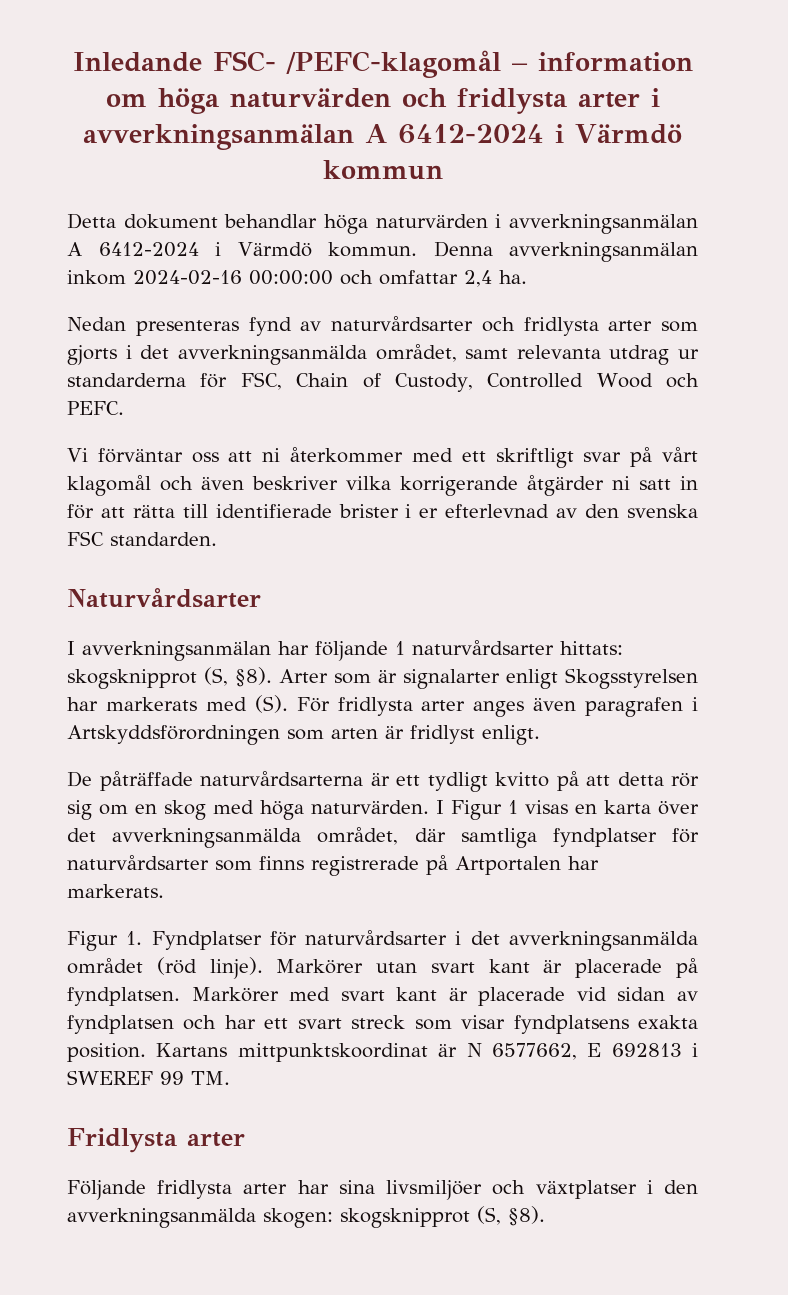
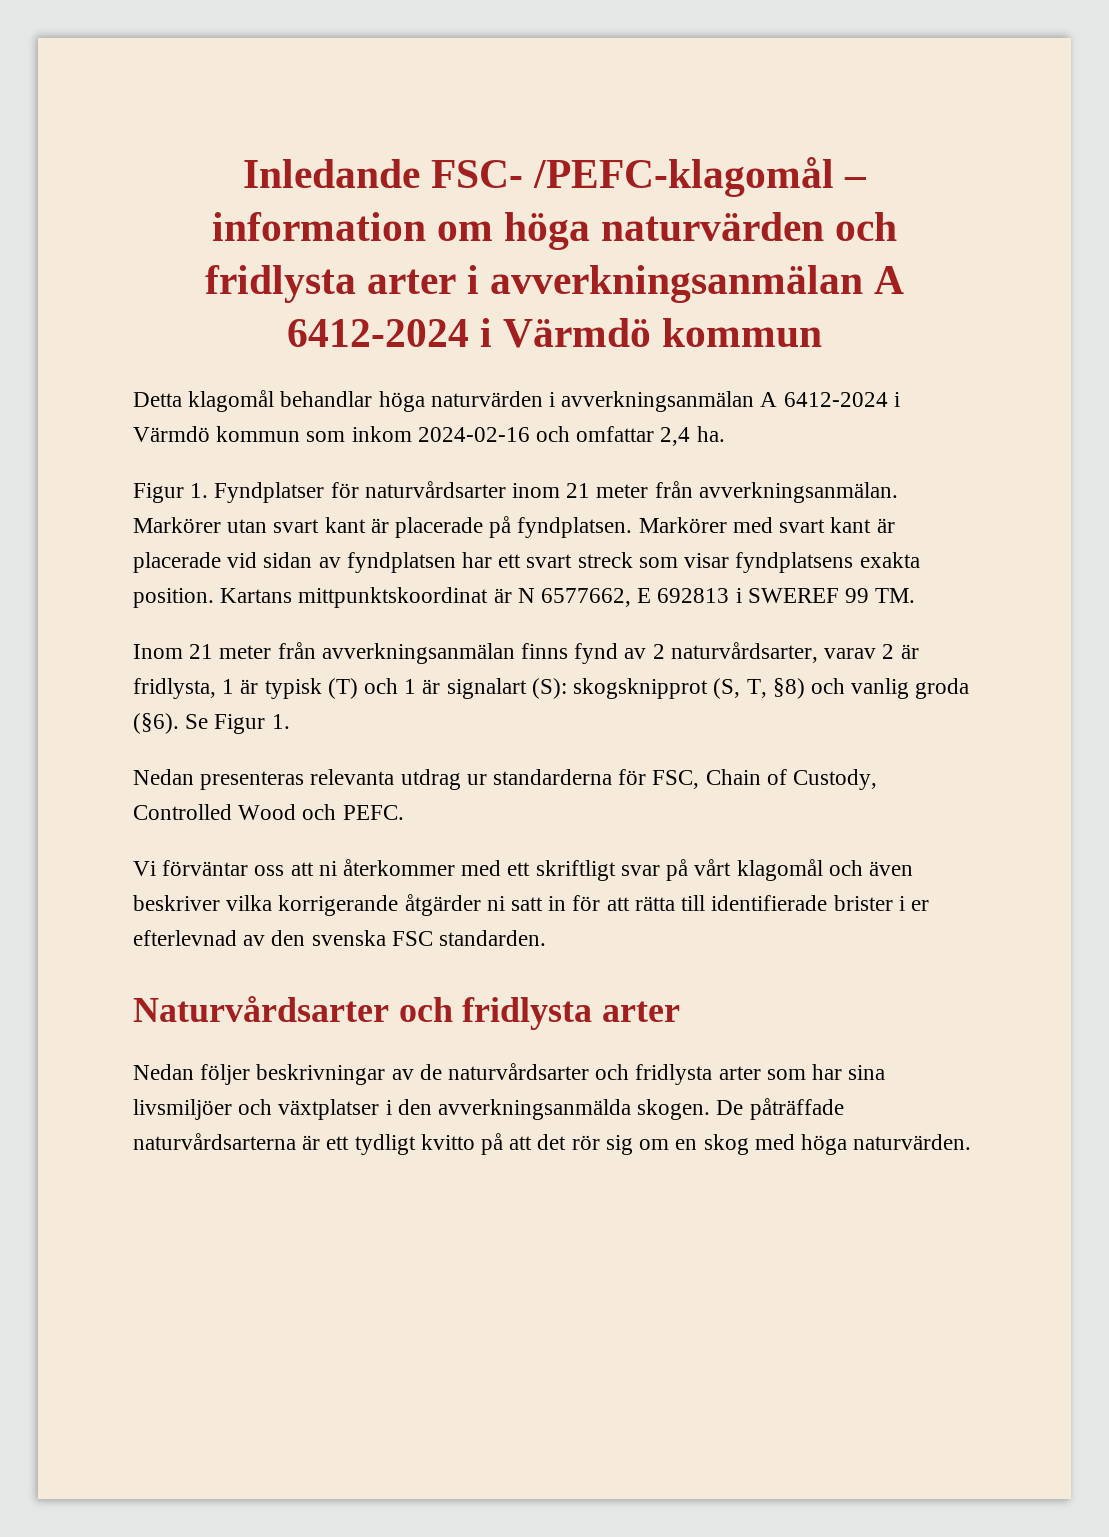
- Detta dokument behandlar höga naturvärden i avverkningsanmälan A 6412-2024 i Värmdö kommun. Denna avverkningsanmälan inkom 2024-02-16 00:00:00 och omfattar 2,4 ha.
+ Detta klagomål behandlar höga naturvärden i avverkningsanmälan A 6412-2024 i Värmdö kommun som inkom 2024-02-16 och omfattar 2,4 ha.
- Nedan presenteras fynd av naturvårdsarter och fridlysta arter som gjorts i det avverkningsanmälda området, samt relevanta utdrag ur standarderna för FSC, Chain of Custody, Controlled Wood och PEFC.
+ Figur 1. Fyndplatser för naturvårdsarter inom 21 meter från avverkningsanmälan. Markörer utan svart kant är placerade på fyndplatsen. Markörer med svart kant är placerade vid sidan av fyndplatsen har ett svart streck som visar fyndplatsens exakta position. Kartans mittpunktskoordinat är N 6577662, E 692813 i SWEREF 99 TM.
+ Inom 21 meter från avverkningsanmälan finns fynd av 2 naturvårdsarter, varav 2 är fridlysta, 1 är typisk (T) och 1 är signalart (S): skogsknipprot (S, T, §8) och vanlig groda (§6). Se Figur 1.
+ Nedan presenteras relevanta utdrag ur standarderna för FSC, Chain of Custody, Controlled Wood och PEFC.
- Naturvårdsarter
- I avverkningsanmälan har följande 1 naturvårdsarter hittats: skogsknipprot (S, §8). Arter som är signalarter enligt Skogsstyrelsen har markerats med (S). För fridlysta arter anges även paragrafen i Artskyddsförordningen som arten är fridlyst enligt.
- De påträffade naturvårdsarterna är ett tydligt kvitto på att detta rör sig om en skog med höga naturvärden. I Figur 1 visas en karta över det avverkningsanmälda området, där samtliga fyndplatser för naturvårdsarter som finns registrerade på Artportalen har markerats.
- Figur 1. Fyndplatser för naturvårdsarter i det avverkningsanmälda området (röd linje). Markörer utan svart kant är placerade på fyndplatsen. Markörer med svart kant är placerade vid sidan av fyndplatsen och har ett svart streck som visar fyndplatsens exakta position. Kartans mittpunktskoordinat är N 6577662, E 692813 i SWEREF 99 TM.
- Fridlysta arter
- Följande fridlysta arter har sina livsmiljöer och växtplatser i den avverkningsanmälda skogen: skogsknipprot (S, §8).
+ Naturvårdsarter och fridlysta arter
+ Nedan följer beskrivningar av de naturvårdsarter och fridlysta arter som har sina livsmiljöer och växtplatser i den avverkningsanmälda skogen. De påträffade naturvårdsarterna är ett tydligt kvitto på att det rör sig om en skog med höga naturvärden.

